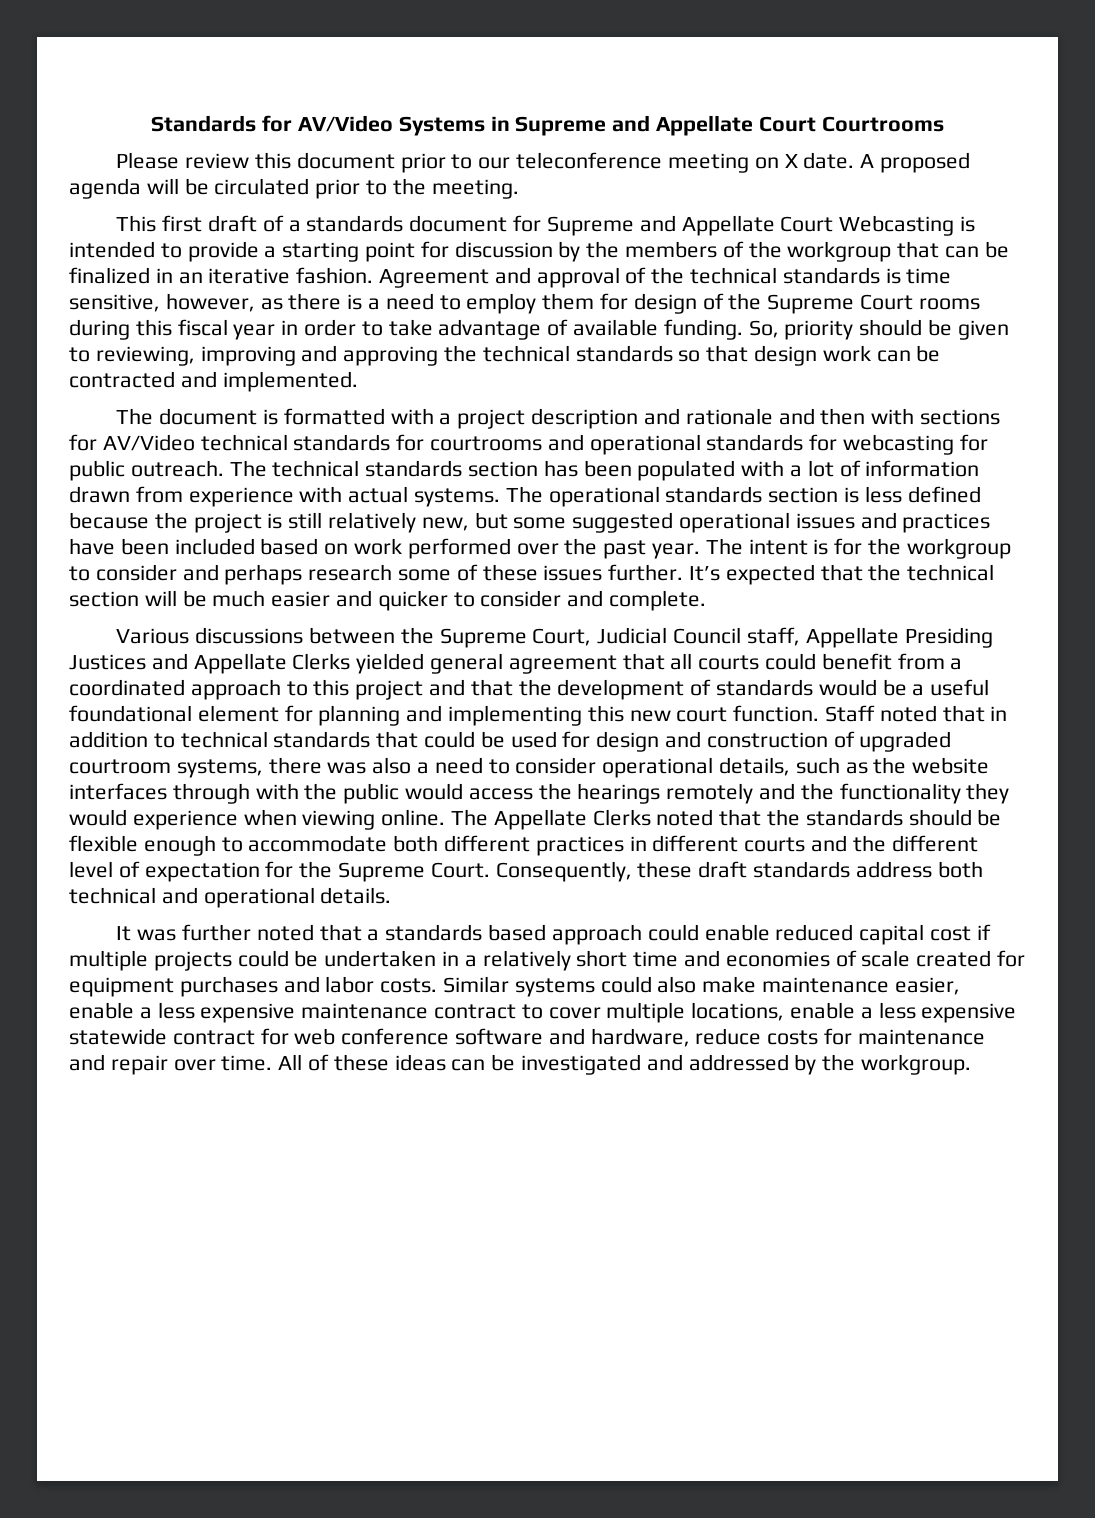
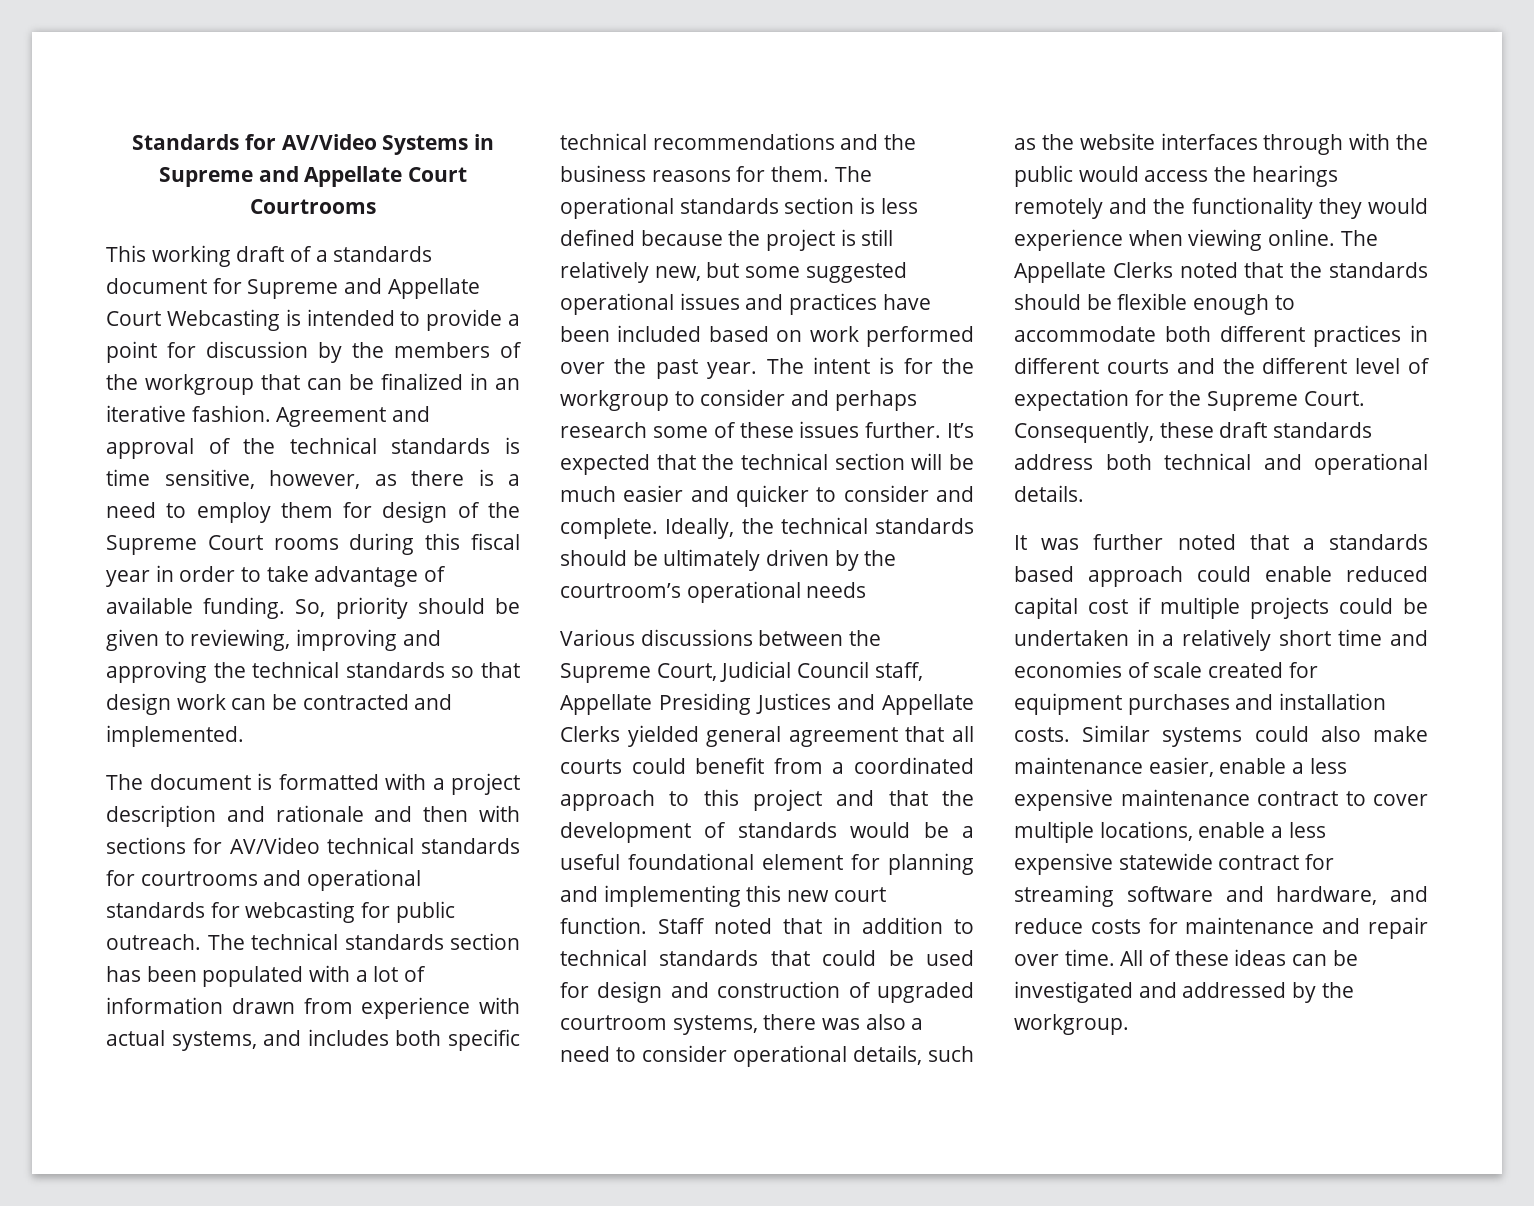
- Please review this document prior to our teleconference meeting on X date. A proposed agenda will be circulated prior to the meeting.
- This first draft of a standards document for Supreme and Appellate Court Webcasting is intended to provide a starting point for discussion by the members of the workgroup that can be finalized in an iterative fashion.
+ This working draft of a standards document for Supreme and Appellate Court Webcasting is intended to provide a point for discussion by the members of the workgroup that can be finalized in an iterative fashion.
- The technical standards section has been populated with a lot of information drawn from experience with actual systems.
+ The technical standards section has been populated with a lot of information drawn from experience with actual systems, and includes both specific technical recommendations and the business reasons for them.
+ Ideally, the technical standards should be ultimately driven by the courtroom’s operational needs
- It was further noted that a standards based approach could enable reduced capital cost if multiple projects could be undertaken in a relatively short time and economies of scale created for equipment purchases and labor costs.
+ It was further noted that a standards based approach could enable reduced capital cost if multiple projects could be undertaken in a relatively short time and economies of scale created for equipment purchases and installation costs.
- Similar systems could also make maintenance easier, enable a less expensive maintenance contract to cover multiple locations, enable a less expensive statewide contract for web conference software and hardware, reduce costs for maintenance and repair over time.
+ Similar systems could also make maintenance easier, enable a less expensive maintenance contract to cover multiple locations, enable a less expensive statewide contract for streaming software and hardware, and reduce costs for maintenance and repair over time.

